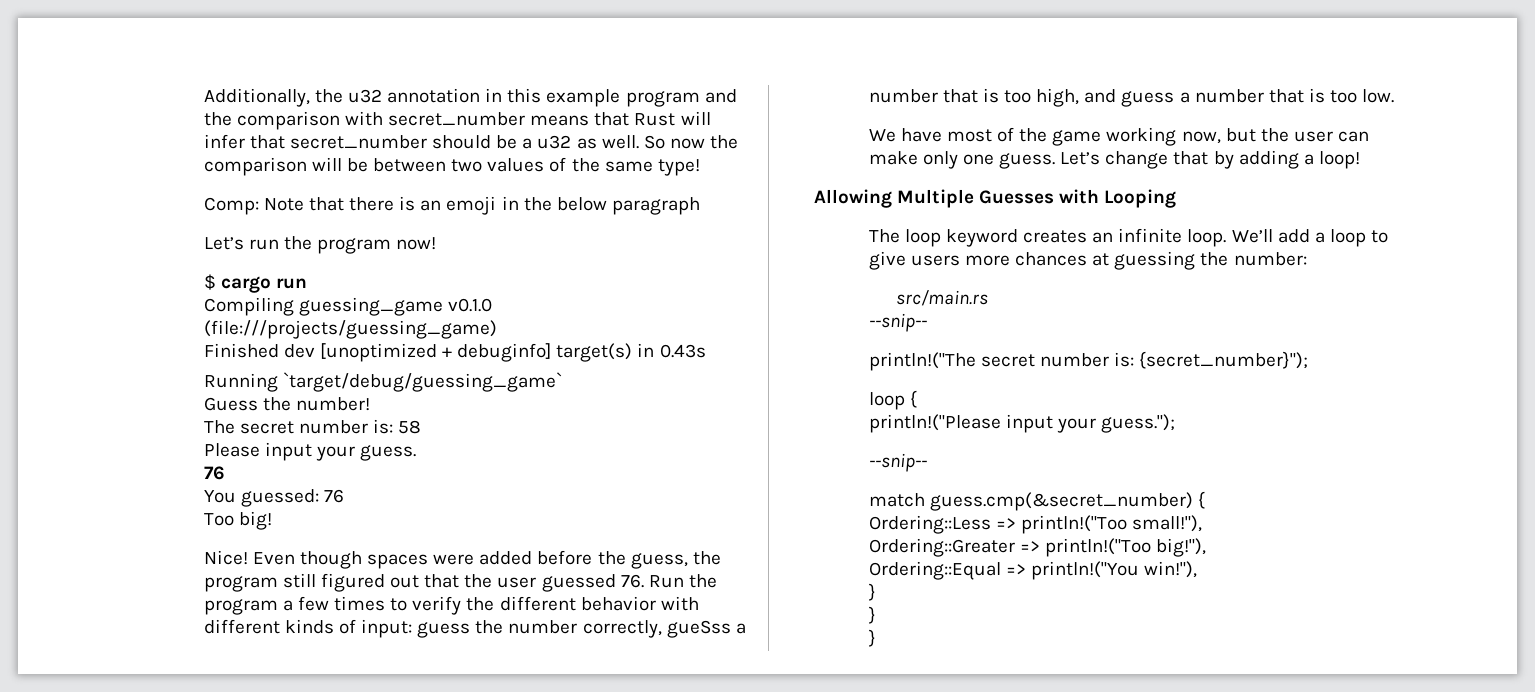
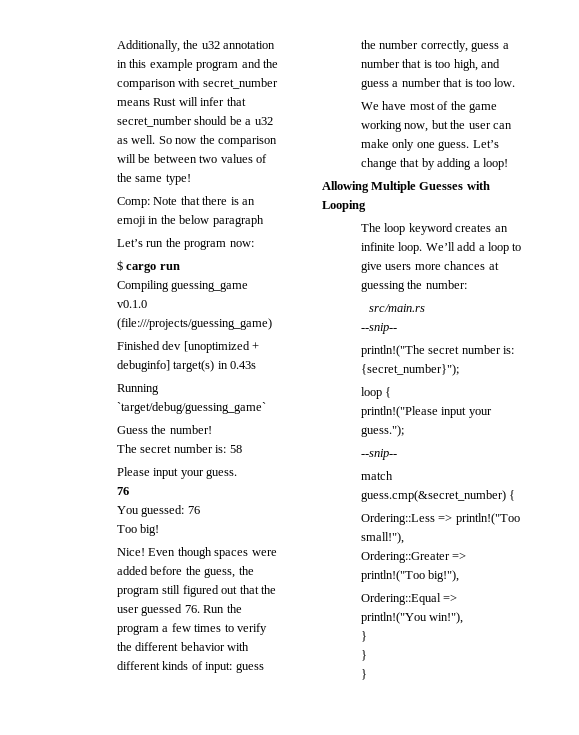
- Additionally, the u32 annotation in this example program and the comparison with secret_number means that Rust will infer that secret_number should be a u32 as well.
+ Additionally, the u32 annotation in this example program and the comparison with secret_number means Rust will infer that secret_number should be a u32 as well.
- Let’s run the program now!
+ Let’s run the program now:
- Even though spaces were added before the guess, the program still figured out that the user guessed 76. Run the program a few times to verify the different behavior with different kinds of input: guess the number correctly, gueSss a number that is too high, and guess a number that is too low.
+ Even though spaces were added before the guess, the program still figured out that the user guessed 76. Run the program a few times to verify the different behavior with different kinds of input: guess the number correctly, guess a number that is too high, and guess a number that is too low.

